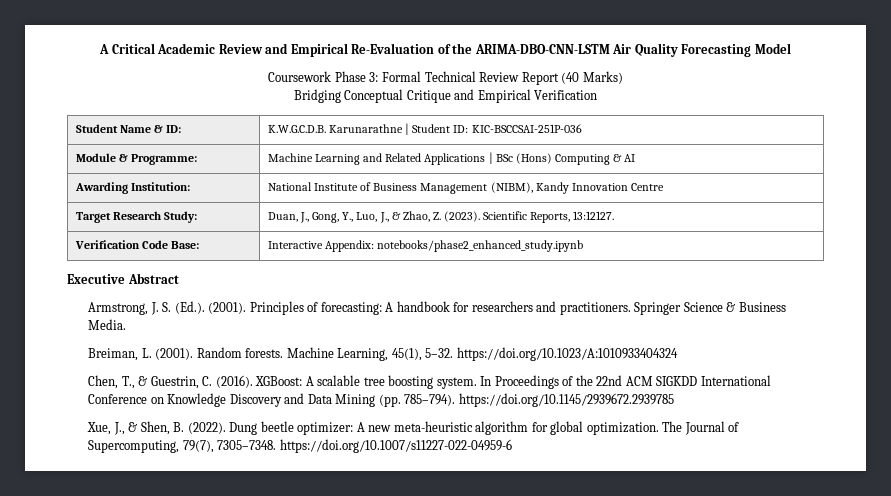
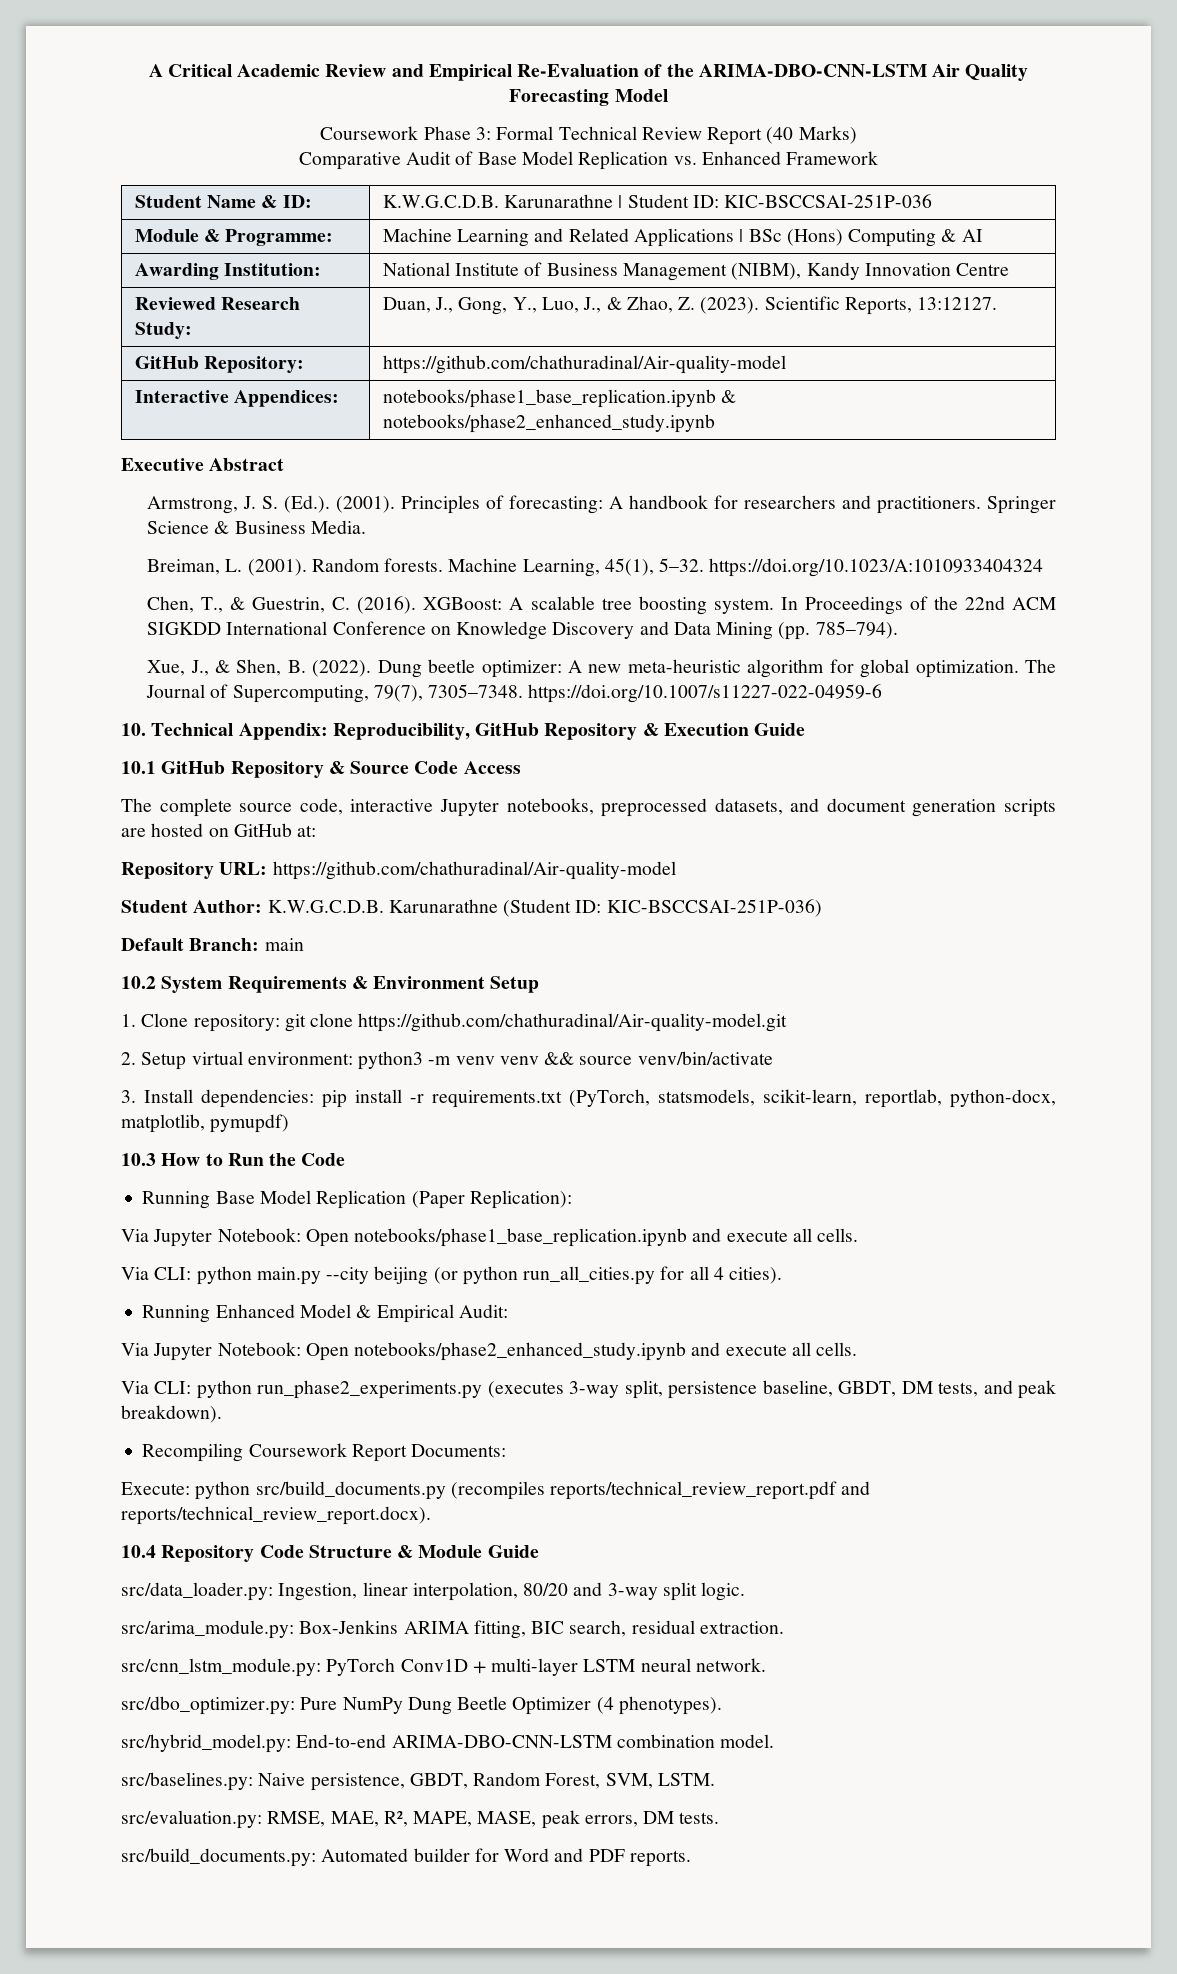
- Bridging Conceptual Critique and Empirical Verification
+ Comparative Audit of Base Model Replication vs. Enhanced Framework
- Target Research Study: | Duan, J., Gong, Y., Luo, J., & Zhao, Z. (2023). Scientific Reports, 13:12127.
+ Reviewed Research Study: | Duan, J., Gong, Y., Luo, J., & Zhao, Z. (2023). Scientific Reports, 13:12127.
- Verification Code Base: | Interactive Appendix: notebooks/phase2_enhanced_study.ipynb
+ GitHub Repository: | https://github.com/chathuradinal/Air-quality-model
+ Interactive Appendices: | notebooks/phase1_base_replication.ipynb & notebooks/phase2_enhanced_study.ipynb
- In Proceedings of the 22nd ACM SIGKDD International Conference on Knowledge Discovery and Data Mining (pp. 785–794). https://doi.org/10.1145/2939672.2939785
+ In Proceedings of the 22nd ACM SIGKDD International Conference on Knowledge Discovery and Data Mining (pp. 785–794).
+ 10. Technical Appendix: Reproducibility, GitHub Repository & Execution Guide
+ 10.1 GitHub Repository & Source Code Access
+ The complete source code, interactive Jupyter notebooks, preprocessed datasets, and document generation scripts are hosted on GitHub at:
+ Repository URL: https://github.com/chathuradinal/Air-quality-model
+ Student Author: K.W.G.C.D.B. Karunarathne (Student ID: KIC-BSCCSAI-251P-036)
+ Default Branch: main
+ 10.2 System Requirements & Environment Setup
+ 1. Clone repository: git clone https://github.com/chathuradinal/Air-quality-model.git
+ 2. Setup virtual environment: python3 -m venv venv && source venv/bin/activate
+ 3. Install dependencies: pip install -r requirements.txt (PyTorch, statsmodels, scikit-learn, reportlab, python-docx, matplotlib, pymupdf)
+ 10.3 How to Run the Code
+ Running Base Model Replication (Paper Replication):
+ Via Jupyter Notebook: Open notebooks/phase1_base_replication.ipynb and execute all cells.
+ Via CLI: python main.py --city beijing (or python run_all_cities.py for all 4 cities).
+ Running Enhanced Model & Empirical Audit:
+ Via Jupyter Notebook: Open notebooks/phase2_enhanced_study.ipynb and execute all cells.
+ Via CLI: python run_phase2_experiments.py (executes 3-way split, persistence baseline, GBDT, DM tests, and peak breakdown).
+ Recompiling Coursework Report Documents:
+ Execute: python src/build_documents.py (recompiles reports/technical_review_report.pdf and reports/technical_review_report.docx).
+ 10.4 Repository Code Structure & Module Guide
+ src/data_loader.py: Ingestion, linear interpolation, 80/20 and 3-way split logic.
+ src/arima_module.py: Box-Jenkins ARIMA fitting, BIC search, residual extraction.
+ src/cnn_lstm_module.py: PyTorch Conv1D + multi-layer LSTM neural network.
+ src/dbo_optimizer.py: Pure NumPy Dung Beetle Optimizer (4 phenotypes).
+ src/hybrid_model.py: End-to-end ARIMA-DBO-CNN-LSTM combination model.
+ src/baselines.py: Naive persistence, GBDT, Random Forest, SVM, LSTM.
+ src/evaluation.py: RMSE, MAE, R², MAPE, MASE, peak errors, DM tests.
+ src/build_documents.py: Automated builder for Word and PDF reports.

